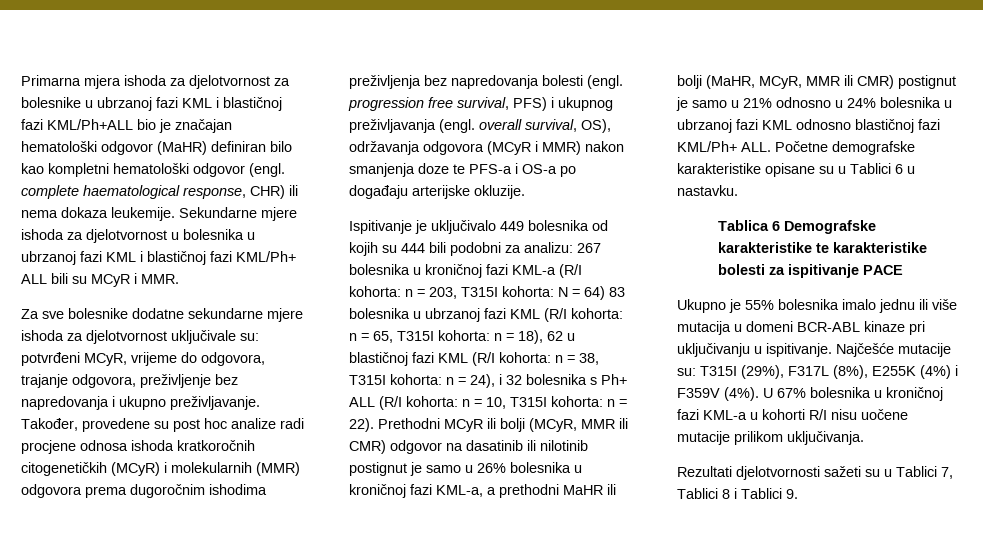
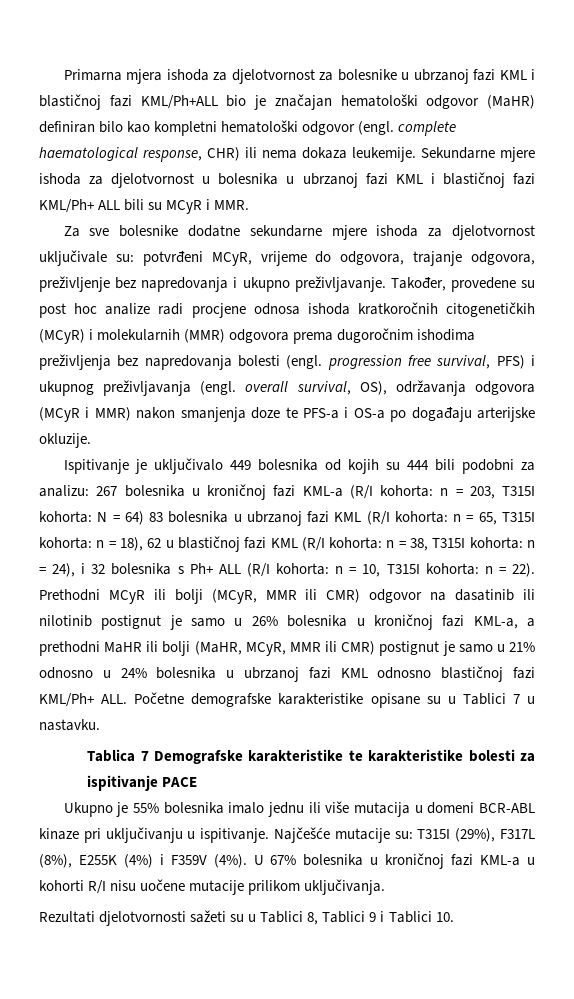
- Prethodni MCyR ili bolji (MCyR, MMR ili CMR) odgovor na dasatinib ili nilotinib postignut je samo u 26% bolesnika u kroničnoj fazi KML-a, a prethodni MaHR ili bolji (MaHR, MCyR, MMR ili CMR) postignut je samo u 21% odnosno u 24% bolesnika u ubrzanoj fazi KML odnosno blastičnoj fazi KML/Ph+ ALL. Početne demografske karakteristike opisane su u Tablici 6 u nastavku.
+ Prethodni MCyR ili bolji (MCyR, MMR ili CMR) odgovor na dasatinib ili nilotinib postignut je samo u 26% bolesnika u kroničnoj fazi KML-a, a prethodni MaHR ili bolji (MaHR, MCyR, MMR ili CMR) postignut je samo u 21% odnosno u 24% bolesnika u ubrzanoj fazi KML odnosno blastičnoj fazi KML/Ph+ ALL. Početne demografske karakteristike opisane su u Tablici 7 u nastavku.
- Tablica 6 Demografske karakteristike te karakteristike bolesti za ispitivanje PACE
+ Tablica 7 Demografske karakteristike te karakteristike bolesti za ispitivanje PACE
- Rezultati djelotvornosti sažeti su u Tablici 7, Tablici 8 i Tablici 9.
+ Rezultati djelotvornosti sažeti su u Tablici 8, Tablici 9 i Tablici 10.

